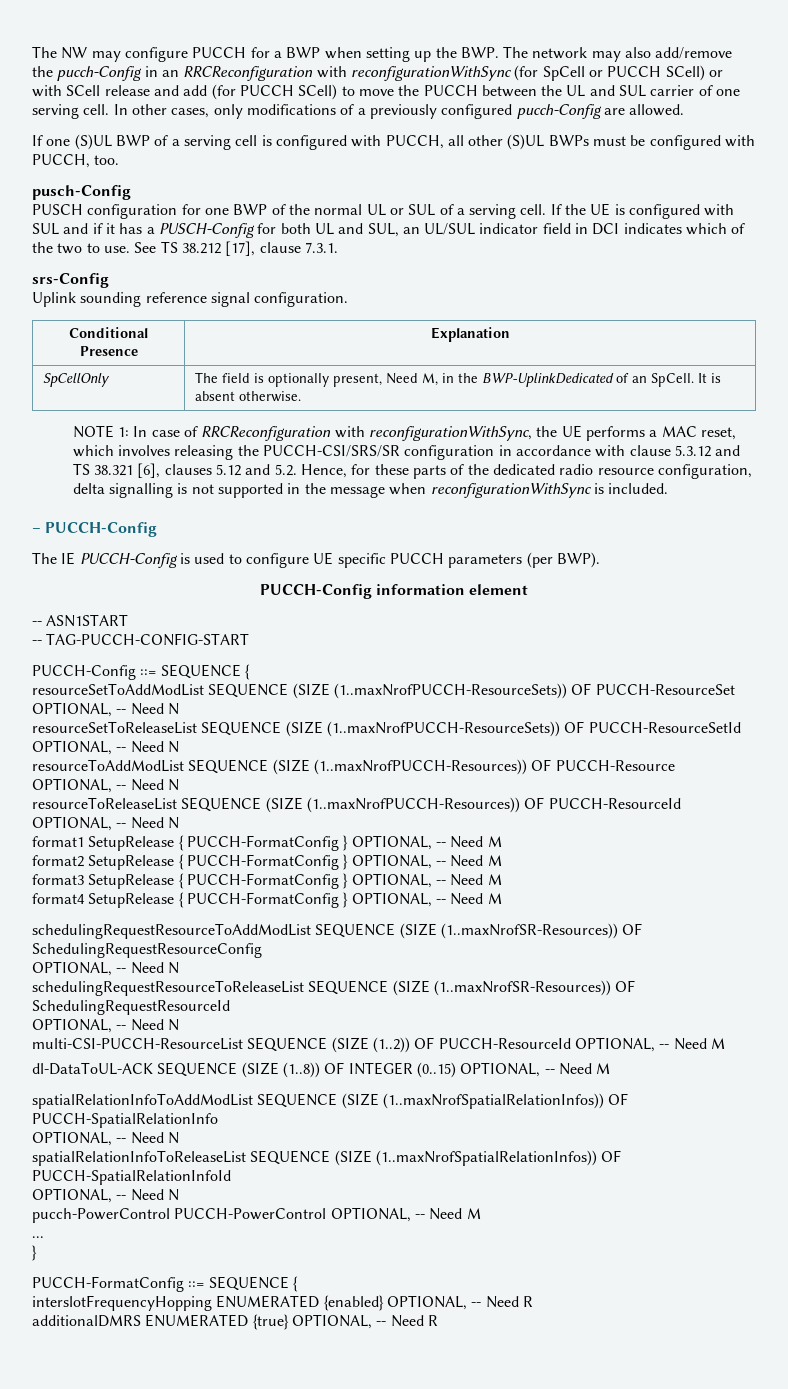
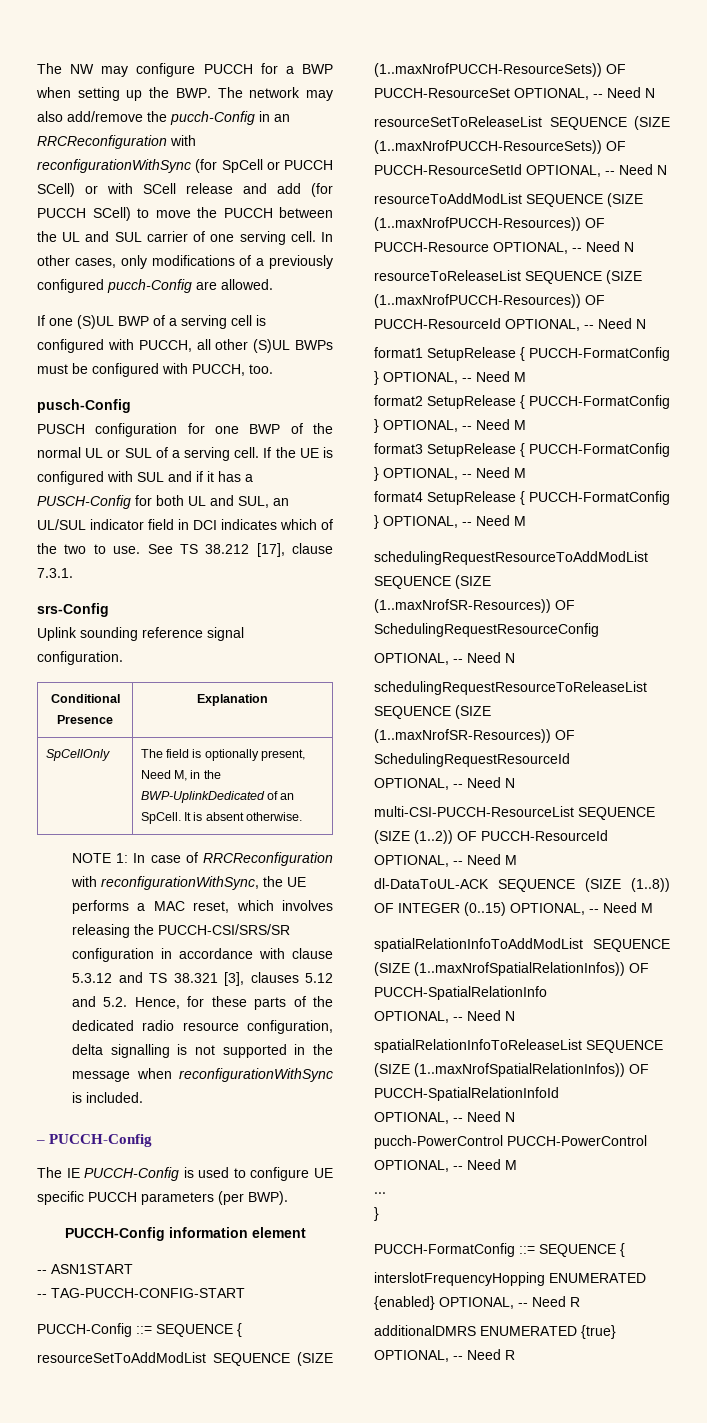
- NOTE 1: In case of RRCReconfiguration with reconfigurationWithSync, the UE performs a MAC reset, which involves releasing the PUCCH-CSI/SRS/SR configuration in accordance with clause 5.3.12 and TS 38.321 [6], clauses 5.12 and 5.2. Hence, for these parts of the dedicated radio resource configuration, delta signalling is not supported in the message when reconfigurationWithSync is included.
+ NOTE 1: In case of RRCReconfiguration with reconfigurationWithSync, the UE performs a MAC reset, which involves releasing the PUCCH-CSI/SRS/SR configuration in accordance with clause 5.3.12 and TS 38.321 [3], clauses 5.12 and 5.2. Hence, for these parts of the dedicated radio resource configuration, delta signalling is not supported in the message when reconfigurationWithSync is included.

